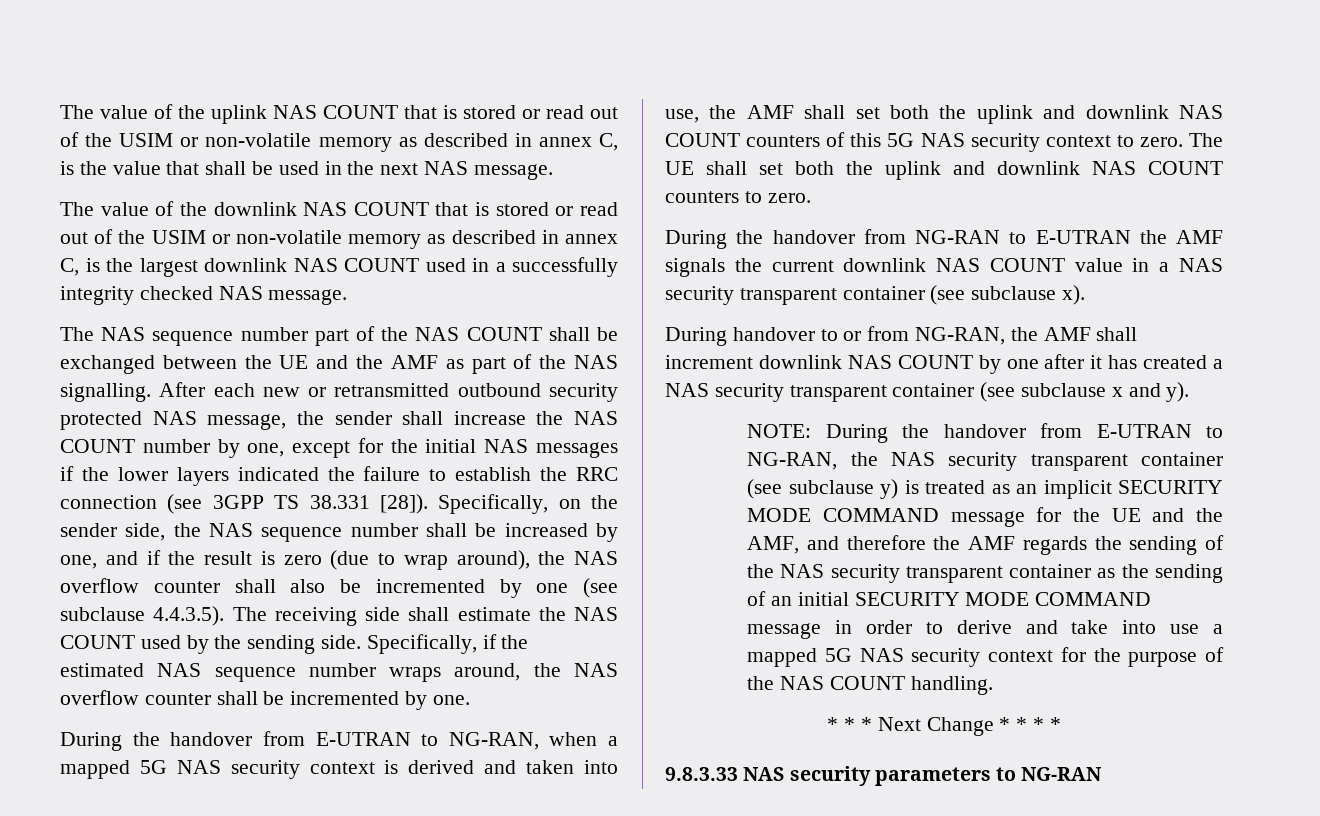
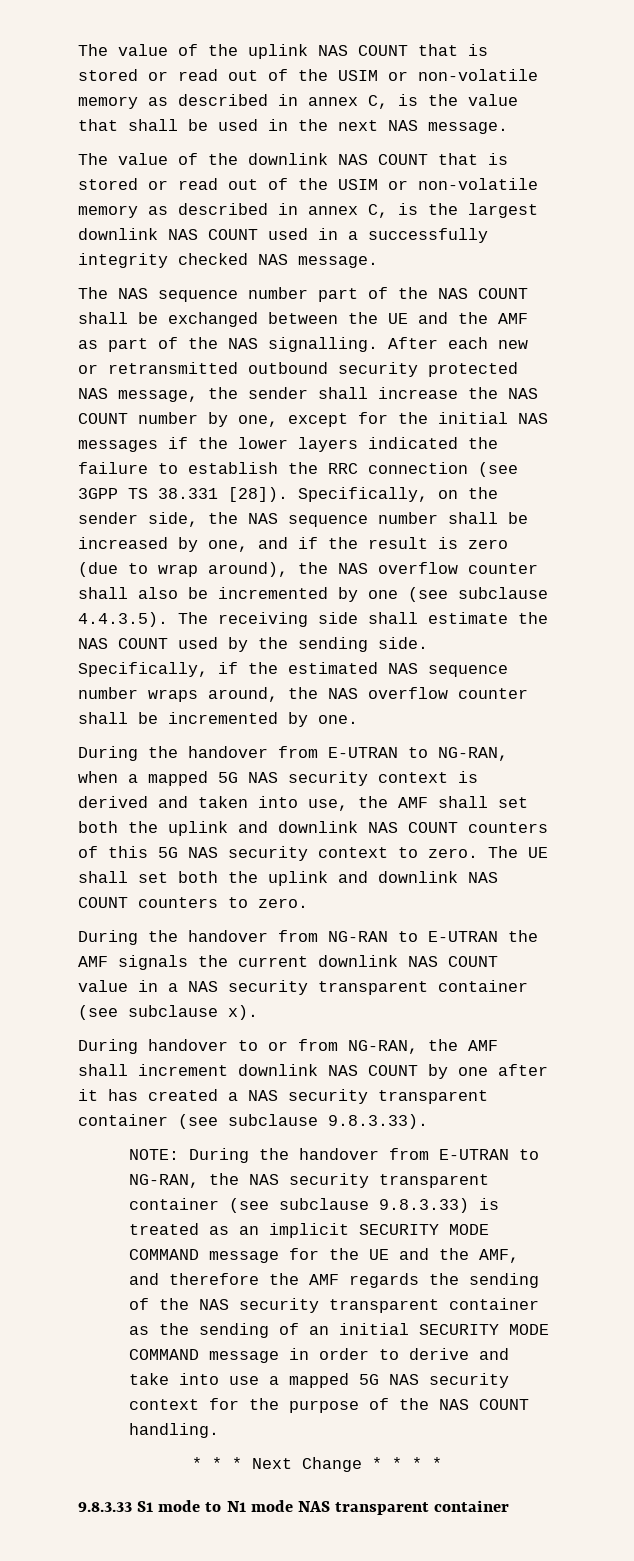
- During handover to or from NG-RAN, the AMF shall increment downlink NAS COUNT by one after it has created a NAS security transparent container (see subclause x and y).
+ During handover to or from NG-RAN, the AMF shall increment downlink NAS COUNT by one after it has created a NAS security transparent container (see subclause 9.8.3.33).
- During the handover from E-UTRAN to NG-RAN, the NAS security transparent container (see subclause y) is treated as an implicit SECURITY MODE COMMAND message for the UE and the AMF, and therefore the AMF regards the sending of the NAS security transparent container as the sending of an initial SECURITY MODE COMMAND message in order to derive and take into use a mapped 5G NAS security context for the purpose of the NAS COUNT handling.
+ During the handover from E-UTRAN to NG-RAN, the NAS security transparent container (see subclause 9.8.3.33) is treated as an implicit SECURITY MODE COMMAND message for the UE and the AMF, and therefore the AMF regards the sending of the NAS security transparent container as the sending of an initial SECURITY MODE COMMAND message in order to derive and take into use a mapped 5G NAS security context for the purpose of the NAS COUNT handling.
- 9.8.3.33 NAS security parameters to NG-RAN
+ 9.8.3.33 S1 mode to N1 mode NAS transparent container

